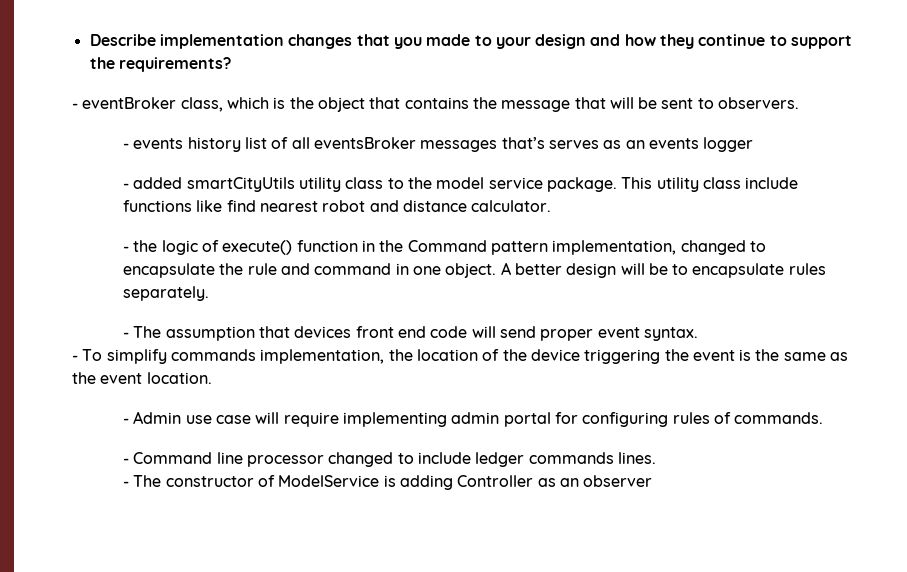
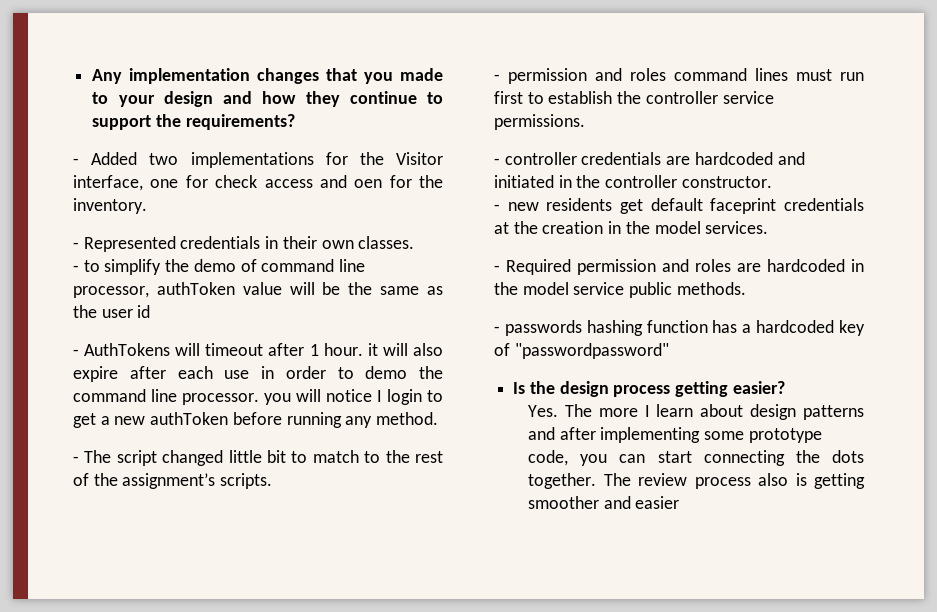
- Describe implementation changes that you made to your design and how they continue to support the requirements?
+ Any implementation changes that you made to your design and how they continue to support the requirements?
- - eventBroker class, which is the object that contains the message that will be sent to observers.
- - events history list of all eventsBroker messages that’s serves as an events logger
- - added smartCityUtils utility class to the model service package. This utility class include functions like find nearest robot and distance calculator.
- - the logic of execute() function in the Command pattern implementation, changed to encapsulate the rule and command in one object. A better design will be to encapsulate rules separately.
- - The assumption that devices front end code will send proper event syntax.
- - To simplify commands implementation, the location of the device triggering the event is the same as the event location.
- - Admin use case will require implementing admin portal for configuring rules of commands.
- - Command line processor changed to include ledger commands lines.
- - The constructor of ModelService is adding Controller as an observer
+ - Added two implementations for the Visitor interface, one for check access and oen for the inventory.
+ - Represented credentials in their own classes.
+ - to simplify the demo of command line processor, authToken value will be the same as the user id
+ - AuthTokens will timeout after 1 hour. it will also expire after each use in order to demo the command line processor. you will notice I login to get a new authToken before running any method.
+ - The script changed little bit to match to the rest of the assignment’s scripts.
+ - permission and roles command lines must run first to establish the controller service permissions.
+ - controller credentials are hardcoded and initiated in the controller constructor.
+ - new residents get default faceprint credentials at the creation in the model services.
+ - Required permission and roles are hardcoded in the model service public methods.
+ - passwords hashing function has a hardcoded key of "passwordpassword"
+ Is the design process getting easier?
+ Yes. The more I learn about design patterns and after implementing some prototype code, you can start connecting the dots together. The review process also is getting smoother and easier

